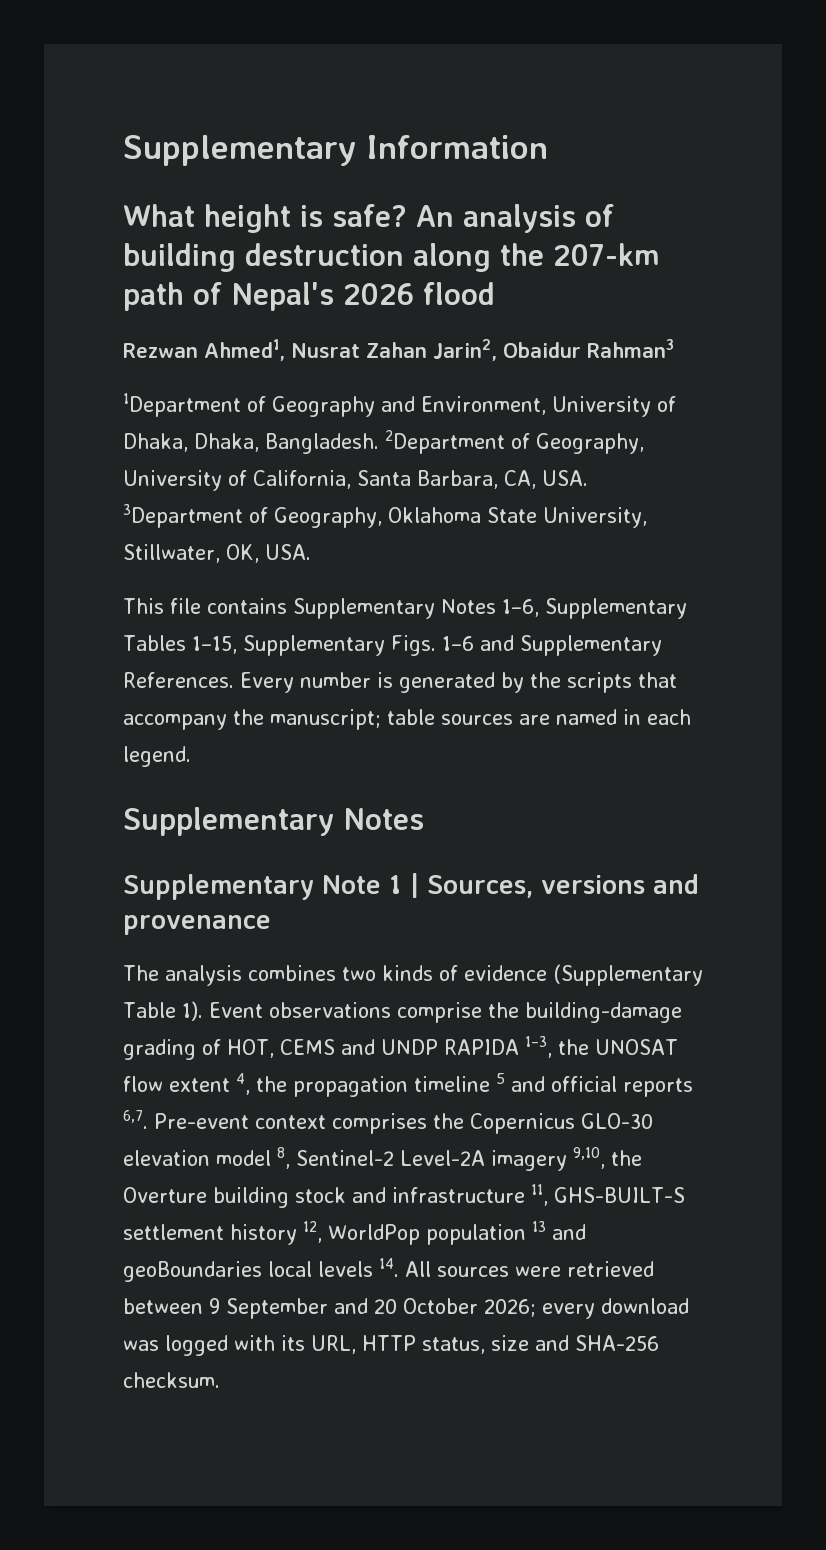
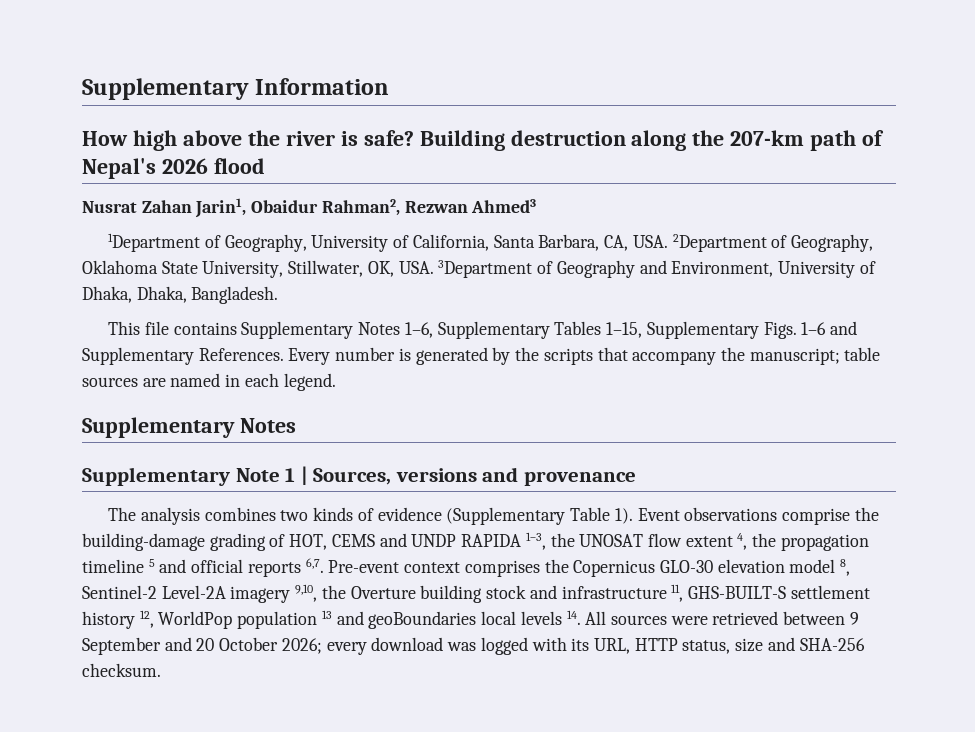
- What height is safe? An analysis of building destruction along the 207-km path of Nepal's 2026 flood
+ How high above the river is safe? Building destruction along the 207-km path of Nepal's 2026 flood
- Rezwan Ahmed1, Nusrat Zahan Jarin2, Obaidur Rahman3
- 1Department of Geography and Environment, University of Dhaka, Dhaka, Bangladesh. 2Department of Geography, University of California, Santa Barbara, CA, USA. 3Department of Geography, Oklahoma State University, Stillwater, OK, USA.
+ Nusrat Zahan Jarin1, Obaidur Rahman2, Rezwan Ahmed3
+ 1Department of Geography, University of California, Santa Barbara, CA, USA. 2Department of Geography, Oklahoma State University, Stillwater, OK, USA. 3Department of Geography and Environment, University of Dhaka, Dhaka, Bangladesh.

